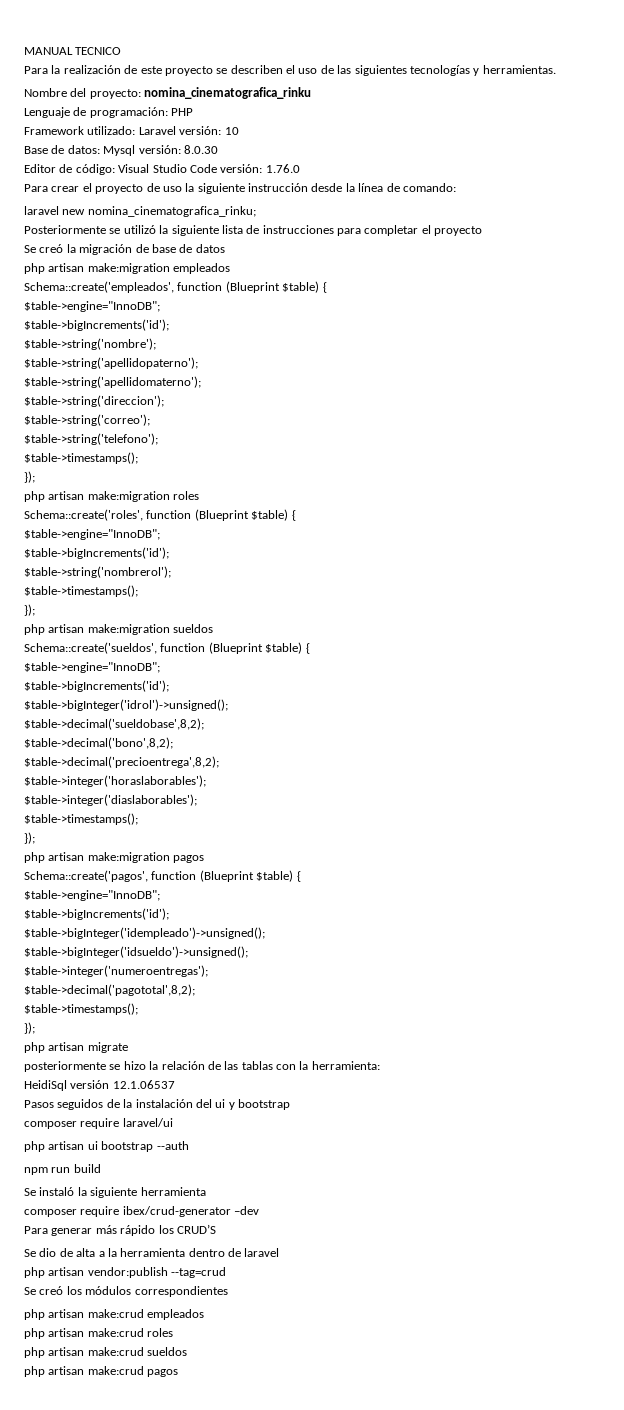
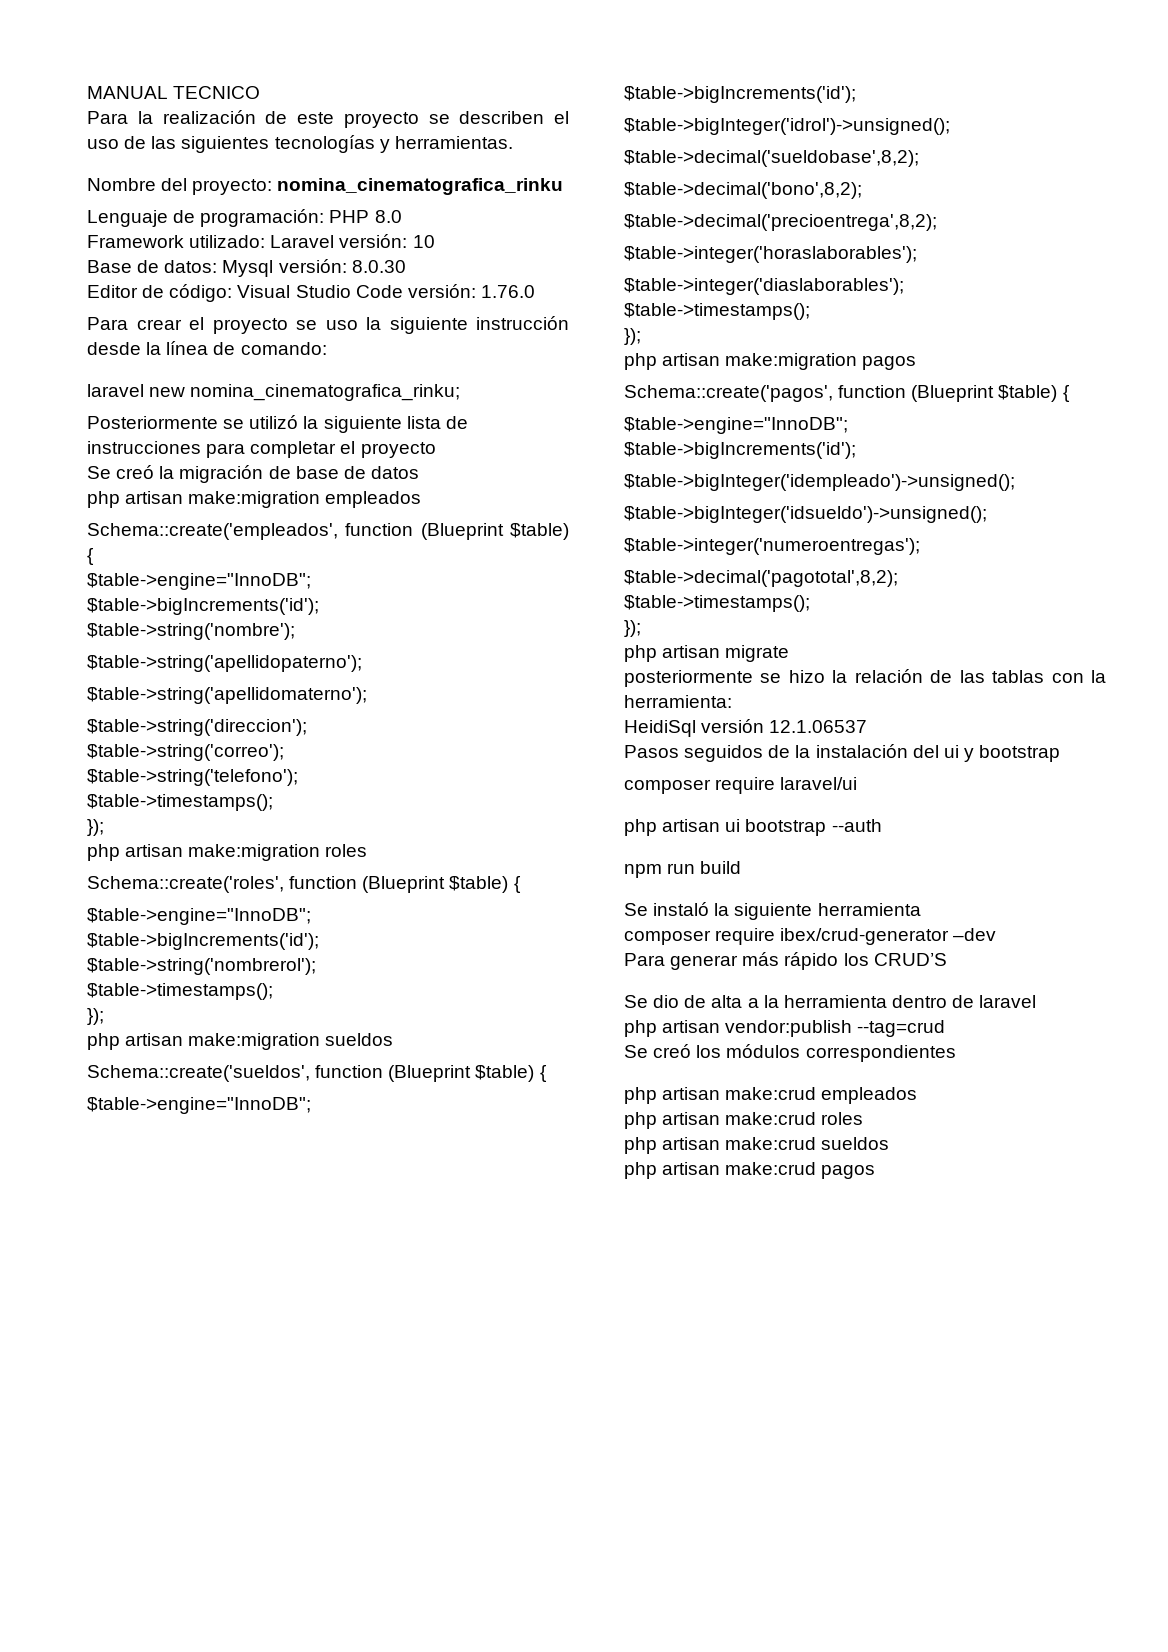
- Lenguaje de programación: PHP
+ Lenguaje de programación: PHP 8.0
- Para crear el proyecto de uso la siguiente instrucción desde la línea de comando:
+ Para crear el proyecto se uso la siguiente instrucción desde la línea de comando:

